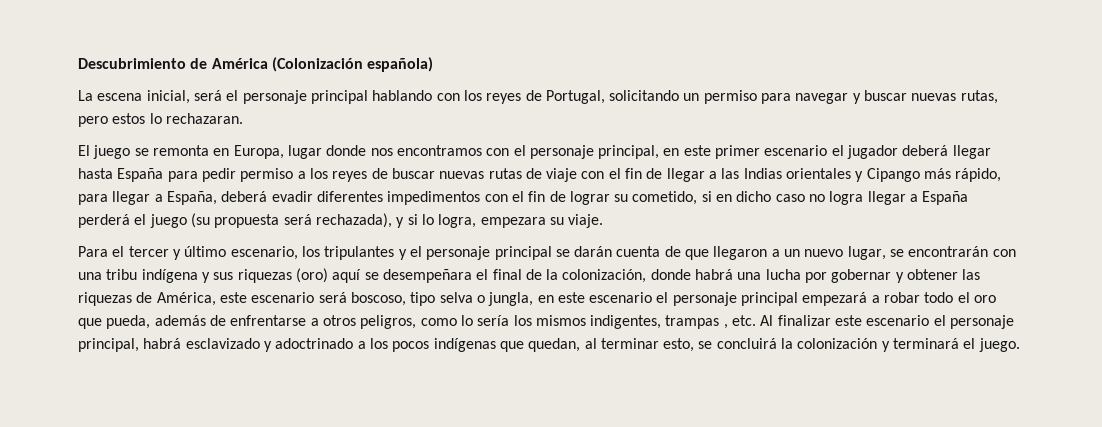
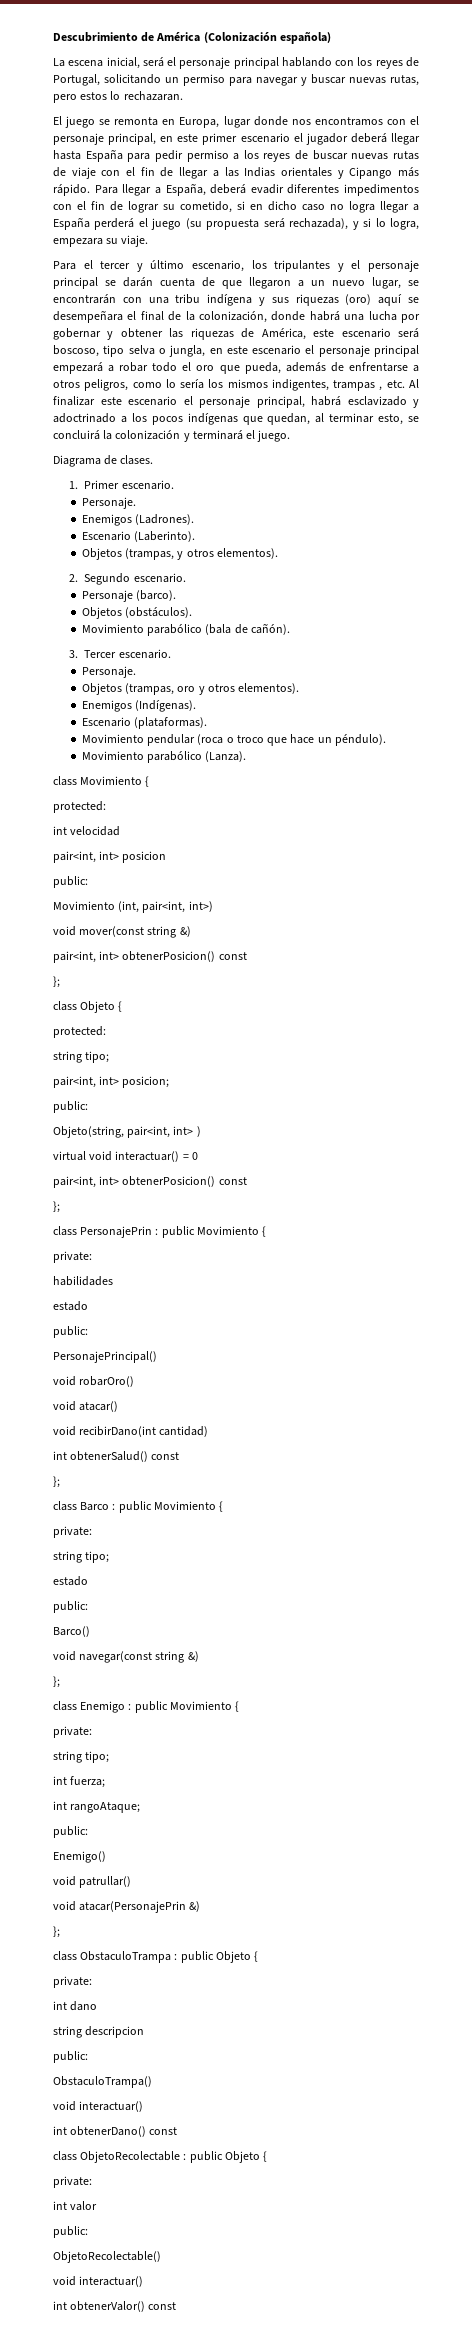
- El juego se remonta en Europa, lugar donde nos encontramos con el personaje principal, en este primer escenario el jugador deberá llegar hasta España para pedir permiso a los reyes de buscar nuevas rutas de viaje con el fin de llegar a las Indias orientales y Cipango más rápido, para llegar a España, deberá evadir diferentes impedimentos con el fin de lograr su cometido, si en dicho caso no logra llegar a España perderá el juego (su propuesta será rechazada), y si lo logra, empezara su viaje.
+ El juego se remonta en Europa, lugar donde nos encontramos con el personaje principal, en este primer escenario el jugador deberá llegar hasta España para pedir permiso a los reyes de buscar nuevas rutas de viaje con el fin de llegar a las Indias orientales y Cipango más rápido. Para llegar a España, deberá evadir diferentes impedimentos con el fin de lograr su cometido, si en dicho caso no logra llegar a España perderá el juego (su propuesta será rechazada), y si lo logra, empezara su viaje.
+ Diagrama de clases.
+ 1. Primer escenario.
+ Personaje.
+ Enemigos (Ladrones).
+ Escenario (Laberinto).
+ Objetos (trampas, y otros elementos).
+ 2. Segundo escenario.
+ Personaje (barco).
+ Objetos (obstáculos).
+ Movimiento parabólico (bala de cañón).
+ 3. Tercer escenario.
+ Personaje.
+ Objetos (trampas, oro y otros elementos).
+ Enemigos (Indígenas).
+ Escenario (plataformas).
+ Movimiento pendular (roca o troco que hace un péndulo).
+ Movimiento parabólico (Lanza).
+ class Movimiento {
+ protected:
+ int velocidad
+ pair<int, int> posicion
+ public:
+ Movimiento (int, pair<int, int>)
+ void mover(const string &)
+ pair<int, int> obtenerPosicion() const
+ };
+ class Objeto {
+ protected:
+ string tipo;
+ pair<int, int> posicion;
+ public:
+ Objeto(string, pair<int, int> )
+ virtual void interactuar() = 0
+ pair<int, int> obtenerPosicion() const
+ };
+ class PersonajePrin : public Movimiento {
+ private:
+ habilidades
+ estado
+ public:
+ PersonajePrincipal()
+ void robarOro()
+ void atacar()
+ void recibirDano(int cantidad)
+ int obtenerSalud() const
+ };
+ class Barco : public Movimiento {
+ private:
+ string tipo;
+ estado
+ public:
+ Barco()
+ void navegar(const string &)
+ };
+ class Enemigo : public Movimiento {
+ private:
+ string tipo;
+ int fuerza;
+ int rangoAtaque;
+ public:
+ Enemigo()
+ void patrullar()
+ void atacar(PersonajePrin &)
+ };
+ class ObstaculoTrampa : public Objeto {
+ private:
+ int dano
+ string descripcion
+ public:
+ ObstaculoTrampa()
+ void interactuar()
+ int obtenerDano() const
+ class ObjetoRecolectable : public Objeto {
+ private:
+ int valor
+ public:
+ ObjetoRecolectable()
+ void interactuar()
+ int obtenerValor() const

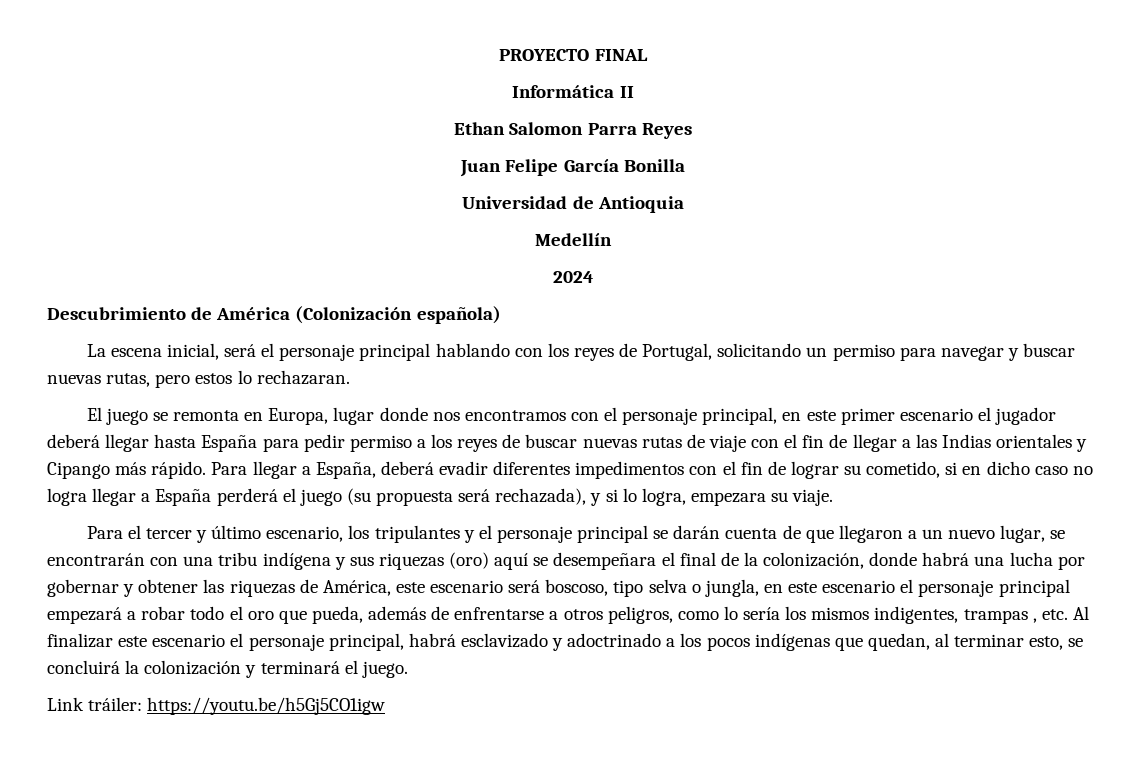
+ PROYECTO FINAL
+ Informática II
+ Ethan Salomon Parra Reyes
+ Juan Felipe García Bonilla
+ Universidad de Antioquia
+ Medellín
+ 2024
- Diagrama de clases.
- 1. Primer escenario.
- Personaje.
- Enemigos (Ladrones).
- Escenario (Laberinto).
- Objetos (trampas, y otros elementos).
- 2. Segundo escenario.
- Personaje (barco).
- Objetos (obstáculos).
- Movimiento parabólico (bala de cañón).
- 3. Tercer escenario.
- Personaje.
- Objetos (trampas, oro y otros elementos).
- Enemigos (Indígenas).
- Escenario (plataformas).
- Movimiento pendular (roca o troco que hace un péndulo).
- Movimiento parabólico (Lanza).
- class Movimiento {
- protected:
- int velocidad
- pair<int, int> posicion
- public:
- Movimiento (int, pair<int, int>)
- void mover(const string &)
- pair<int, int> obtenerPosicion() const
- };
- class Objeto {
- protected:
- string tipo;
- pair<int, int> posicion;
- public:
- Objeto(string, pair<int, int> )
- virtual void interactuar() = 0
- pair<int, int> obtenerPosicion() const
- };
- class PersonajePrin : public Movimiento {
- private:
- habilidades
- estado
- public:
- PersonajePrincipal()
- void robarOro()
- void atacar()
- void recibirDano(int cantidad)
- int obtenerSalud() const
- };
- class Barco : public Movimiento {
- private:
- string tipo;
- estado
- public:
- Barco()
- void navegar(const string &)
- };
- class Enemigo : public Movimiento {
- private:
- string tipo;
- int fuerza;
- int rangoAtaque;
- public:
- Enemigo()
- void patrullar()
- void atacar(PersonajePrin &)
- };
- class ObstaculoTrampa : public Objeto {
- private:
- int dano
- string descripcion
- public:
- ObstaculoTrampa()
- void interactuar()
- int obtenerDano() const
- class ObjetoRecolectable : public Objeto {
- private:
- int valor
- public:
- ObjetoRecolectable()
- void interactuar()
- int obtenerValor() const
+ Link tráiler: https://youtu.be/h5Gj5CO1igw

